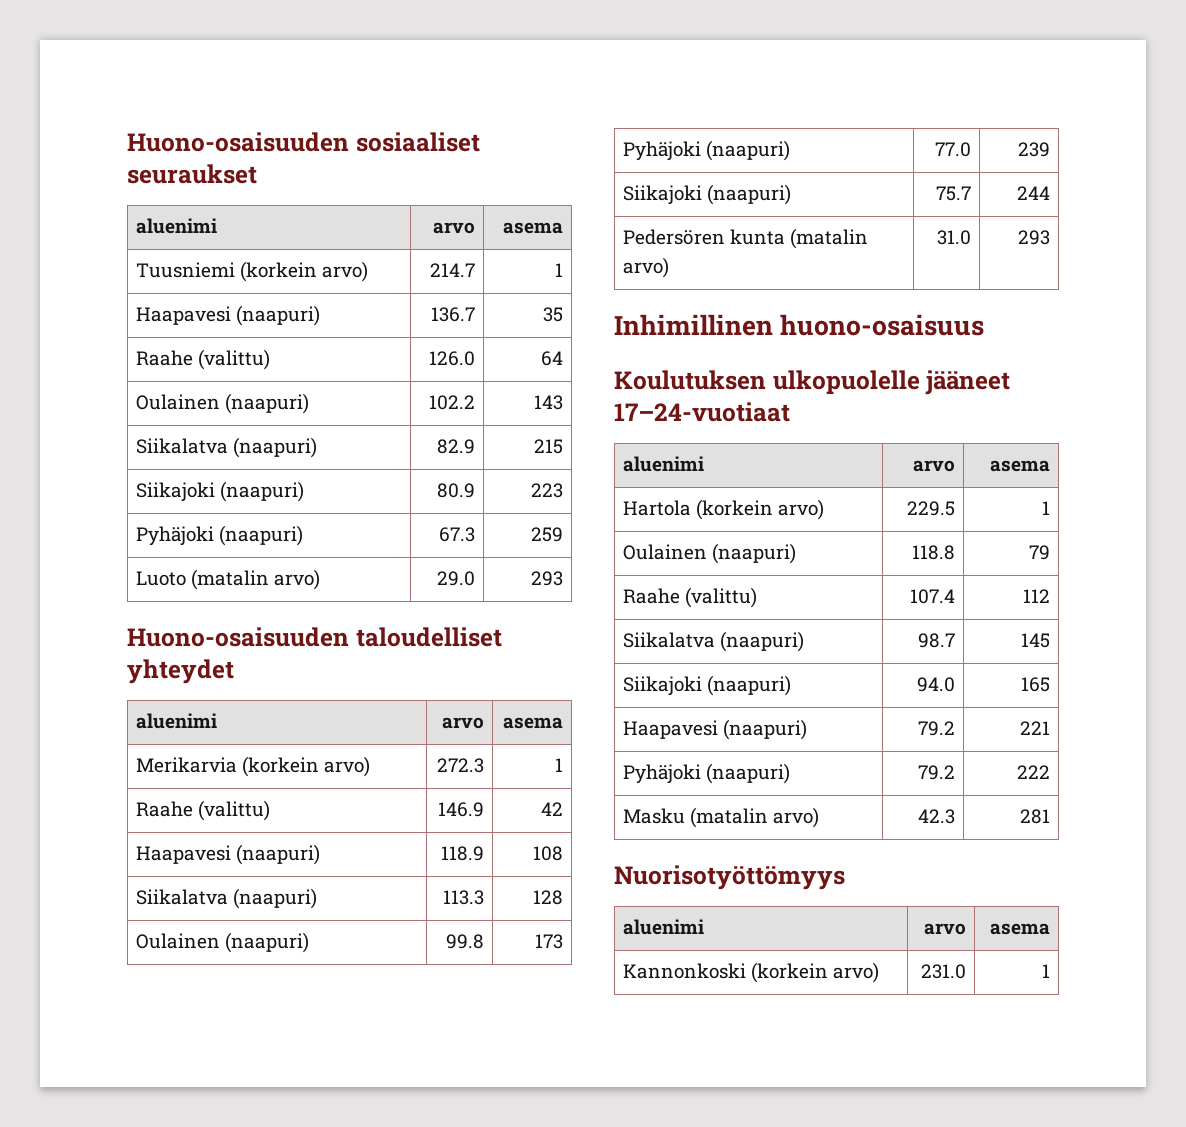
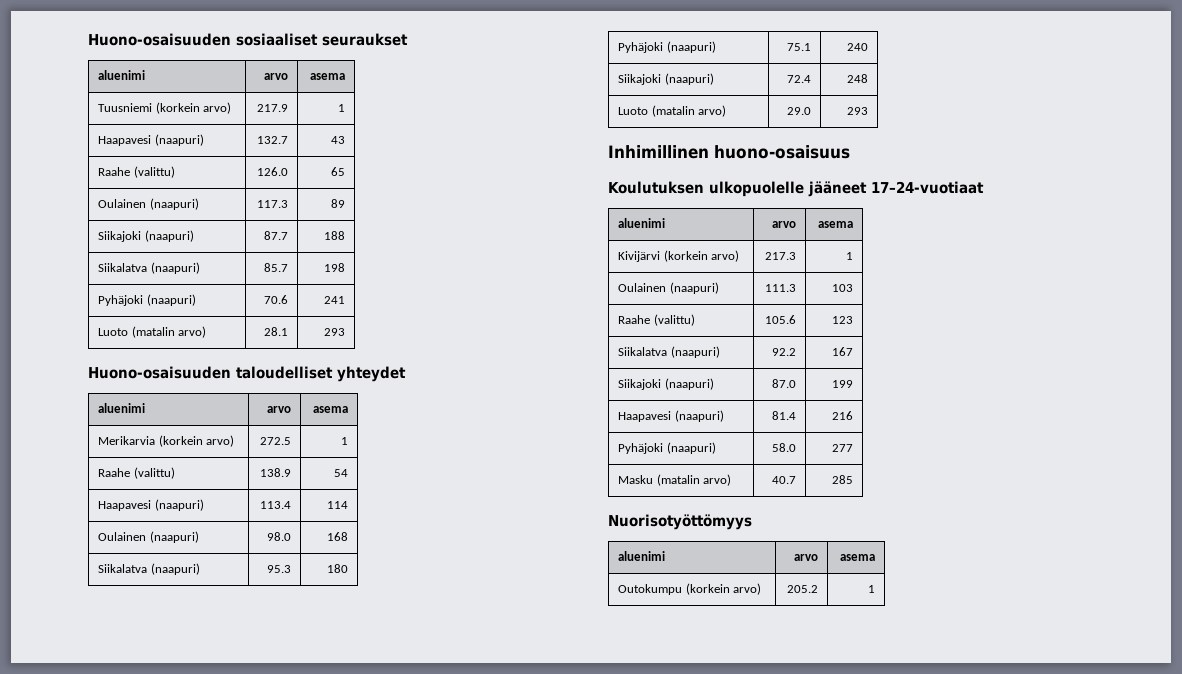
- Tuusniemi (korkein arvo) | 214.7 | 1
+ Tuusniemi (korkein arvo) | 217.9 | 1
- Haapavesi (naapuri) | 136.7 | 35
+ Haapavesi (naapuri) | 132.7 | 43
- Raahe (valittu) | 126.0 | 64
- Oulainen (naapuri) | 102.2 | 143
- Siikalatva (naapuri) | 82.9 | 215
- Siikajoki (naapuri) | 80.9 | 223
- Pyhäjoki (naapuri) | 67.3 | 259
- Luoto (matalin arvo) | 29.0 | 293
+ Raahe (valittu) | 126.0 | 65
+ Oulainen (naapuri) | 117.3 | 89
+ Siikajoki (naapuri) | 87.7 | 188
+ Siikalatva (naapuri) | 85.7 | 198
+ Pyhäjoki (naapuri) | 70.6 | 241
+ Luoto (matalin arvo) | 28.1 | 293
- Merikarvia (korkein arvo) | 272.3 | 1
+ Merikarvia (korkein arvo) | 272.5 | 1
- Raahe (valittu) | 146.9 | 42
- Haapavesi (naapuri) | 118.9 | 108
- Siikalatva (naapuri) | 113.3 | 128
- Oulainen (naapuri) | 99.8 | 173
- Pyhäjoki (naapuri) | 77.0 | 239
- Siikajoki (naapuri) | 75.7 | 244
- Pedersören kunta (matalin arvo) | 31.0 | 293
+ Raahe (valittu) | 138.9 | 54
+ Haapavesi (naapuri) | 113.4 | 114
+ Oulainen (naapuri) | 98.0 | 168
+ Siikalatva (naapuri) | 95.3 | 180
+ Pyhäjoki (naapuri) | 75.1 | 240
+ Siikajoki (naapuri) | 72.4 | 248
+ Luoto (matalin arvo) | 29.0 | 293
- Hartola (korkein arvo) | 229.5 | 1
+ Kivijärvi (korkein arvo) | 217.3 | 1
- Oulainen (naapuri) | 118.8 | 79
- Raahe (valittu) | 107.4 | 112
- Siikalatva (naapuri) | 98.7 | 145
- Siikajoki (naapuri) | 94.0 | 165
- Haapavesi (naapuri) | 79.2 | 221
- Pyhäjoki (naapuri) | 79.2 | 222
+ Oulainen (naapuri) | 111.3 | 103
+ Raahe (valittu) | 105.6 | 123
+ Siikalatva (naapuri) | 92.2 | 167
+ Siikajoki (naapuri) | 87.0 | 199
+ Haapavesi (naapuri) | 81.4 | 216
+ Pyhäjoki (naapuri) | 58.0 | 277
- Masku (matalin arvo) | 42.3 | 281
+ Masku (matalin arvo) | 40.7 | 285
- Kannonkoski (korkein arvo) | 231.0 | 1
+ Outokumpu (korkein arvo) | 205.2 | 1

